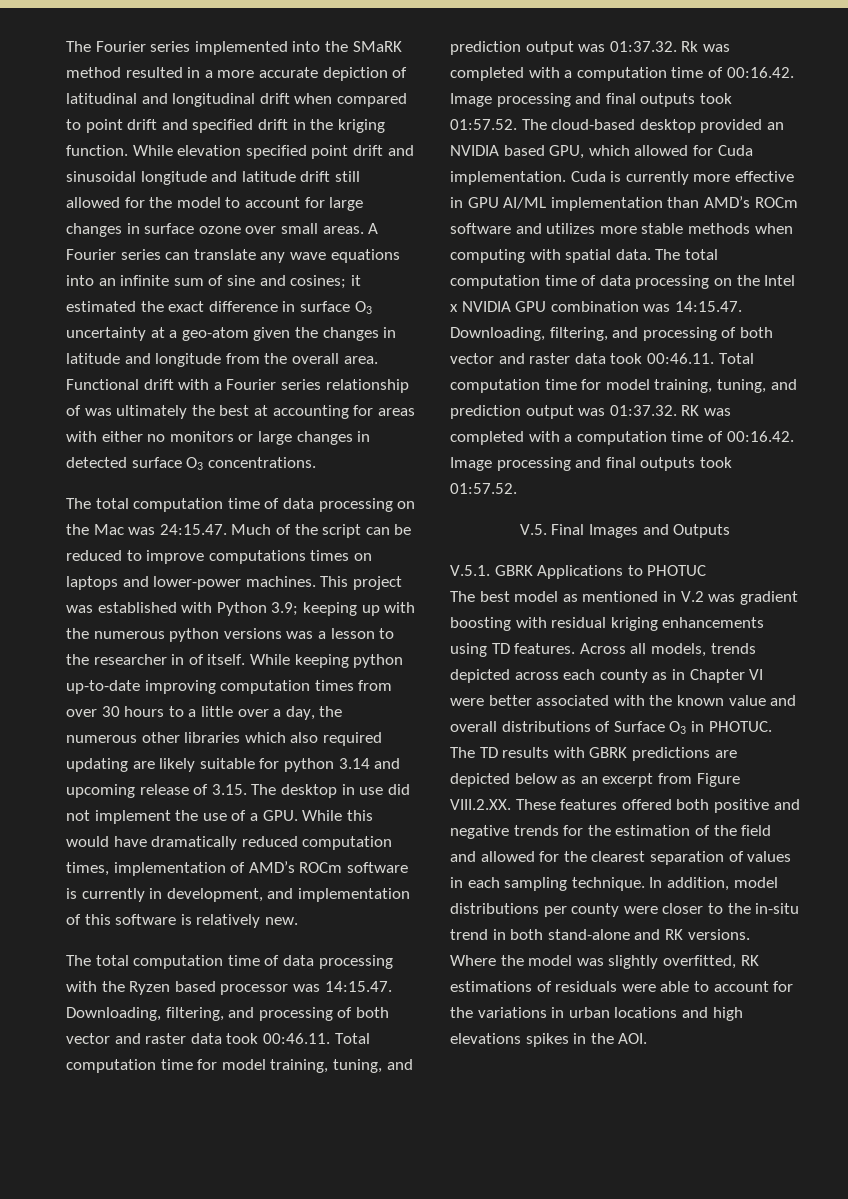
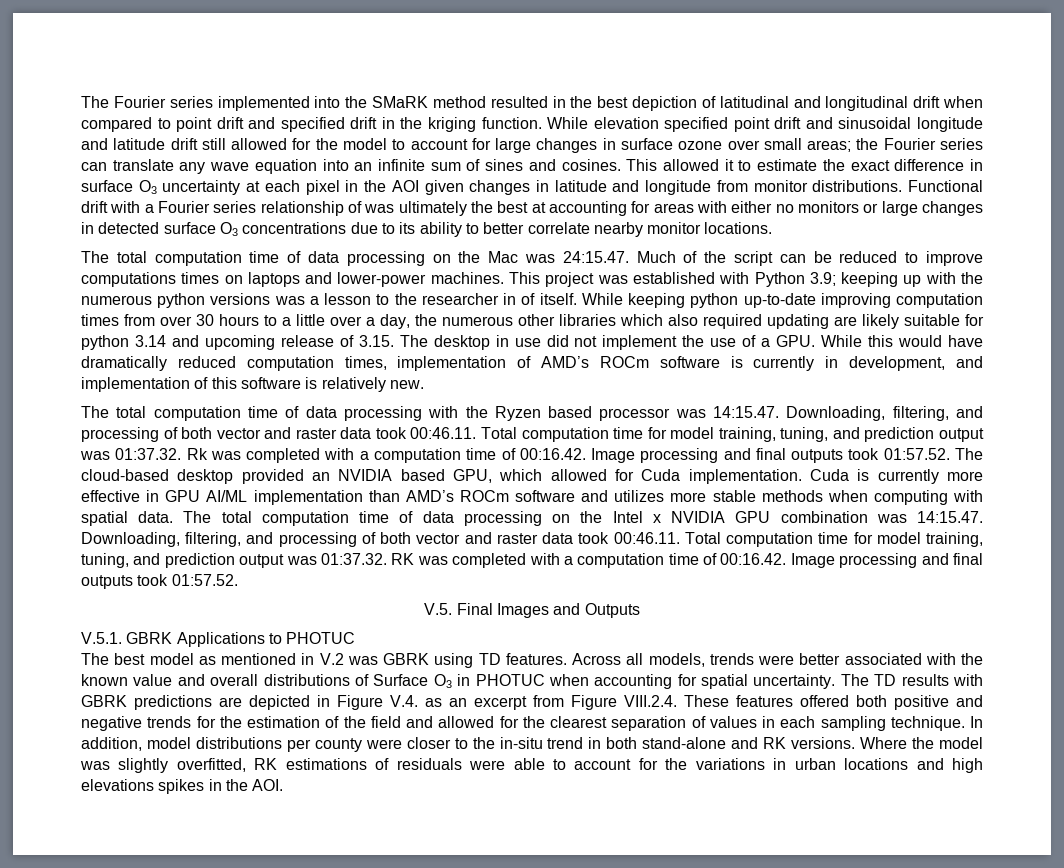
- The Fourier series implemented into the SMaRK method resulted in a more accurate depiction of latitudinal and longitudinal drift when compared to point drift and specified drift in the kriging function.
+ The Fourier series implemented into the SMaRK method resulted in the best depiction of latitudinal and longitudinal drift when compared to point drift and specified drift in the kriging function.
- While elevation specified point drift and sinusoidal longitude and latitude drift still allowed for the model to account for large changes in surface ozone over small areas. A Fourier series can translate any wave equations into an infinite sum of sine and cosines; it estimated the exact difference in surface O3 uncertainty at a geo-atom given the changes in latitude and longitude from the overall area.
+ While elevation specified point drift and sinusoidal longitude and latitude drift still allowed for the model to account for large changes in surface ozone over small areas; the Fourier series can translate any wave equation into an infinite sum of sines and cosines. This allowed it to estimate the exact difference in surface O3 uncertainty at each pixel in the AOI given changes in latitude and longitude from monitor distributions.
- Functional drift with a Fourier series relationship of was ultimately the best at accounting for areas with either no monitors or large changes in detected surface O3 concentrations.
+ Functional drift with a Fourier series relationship of was ultimately the best at accounting for areas with either no monitors or large changes in detected surface O3 concentrations due to its ability to better correlate nearby monitor locations.
- The best model as mentioned in V.2 was gradient boosting with residual kriging enhancements using TD features.
+ The best model as mentioned in V.2 was GBRK using TD features.
- Across all models, trends depicted across each county as in Chapter VI were better associated with the known value and overall distributions of Surface O3 in PHOTUC.
+ Across all models, trends were better associated with the known value and overall distributions of Surface O3 in PHOTUC when accounting for spatial uncertainty.
- The TD results with GBRK predictions are depicted below as an excerpt from Figure VIII.2.XX. These features offered both positive and negative trends for the estimation of the field and allowed for the clearest separation of values in each sampling technique.
+ The TD results with GBRK predictions are depicted in Figure V.4. as an excerpt from Figure VIII.2.4. These features offered both positive and negative trends for the estimation of the field and allowed for the clearest separation of values in each sampling technique.

